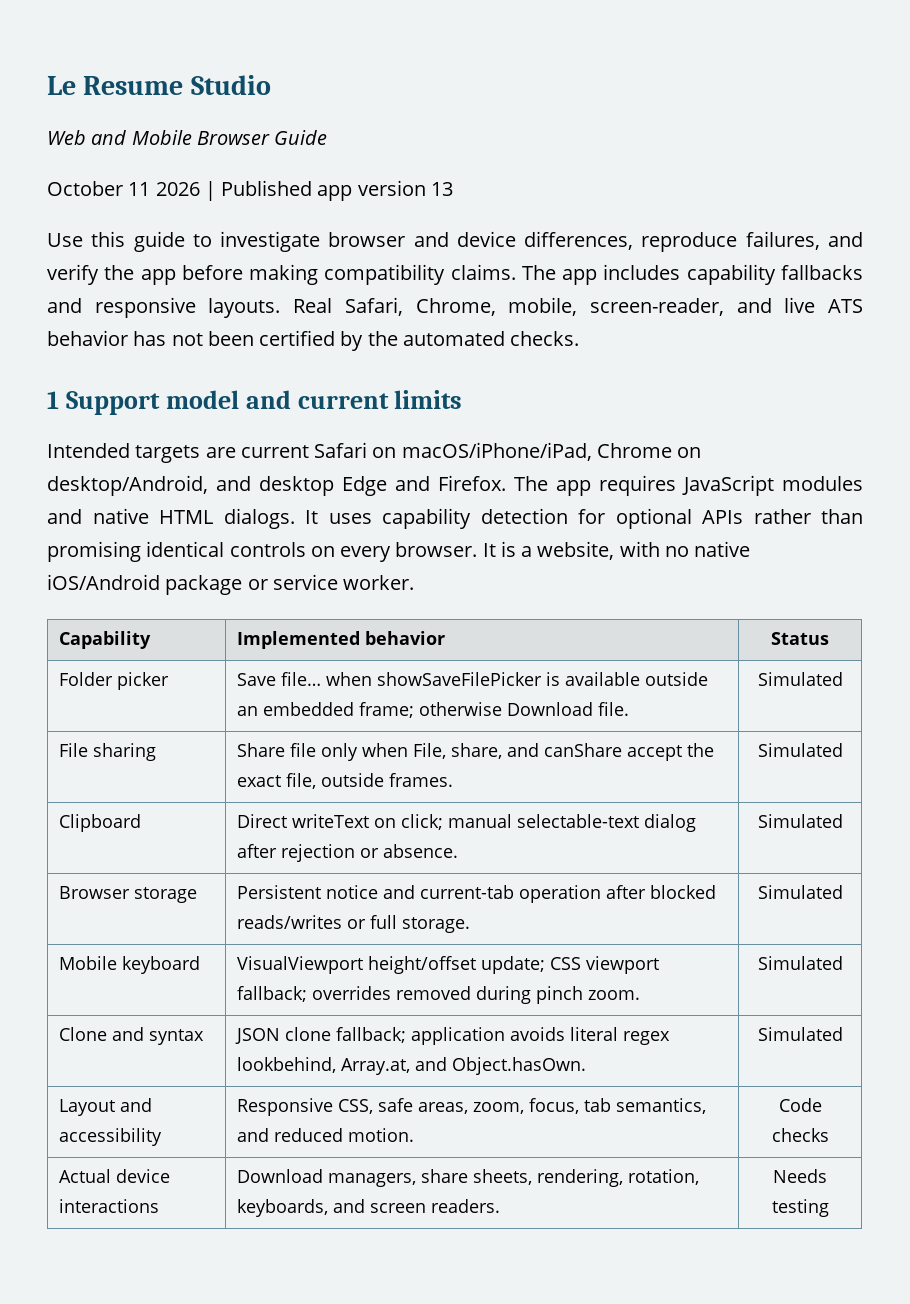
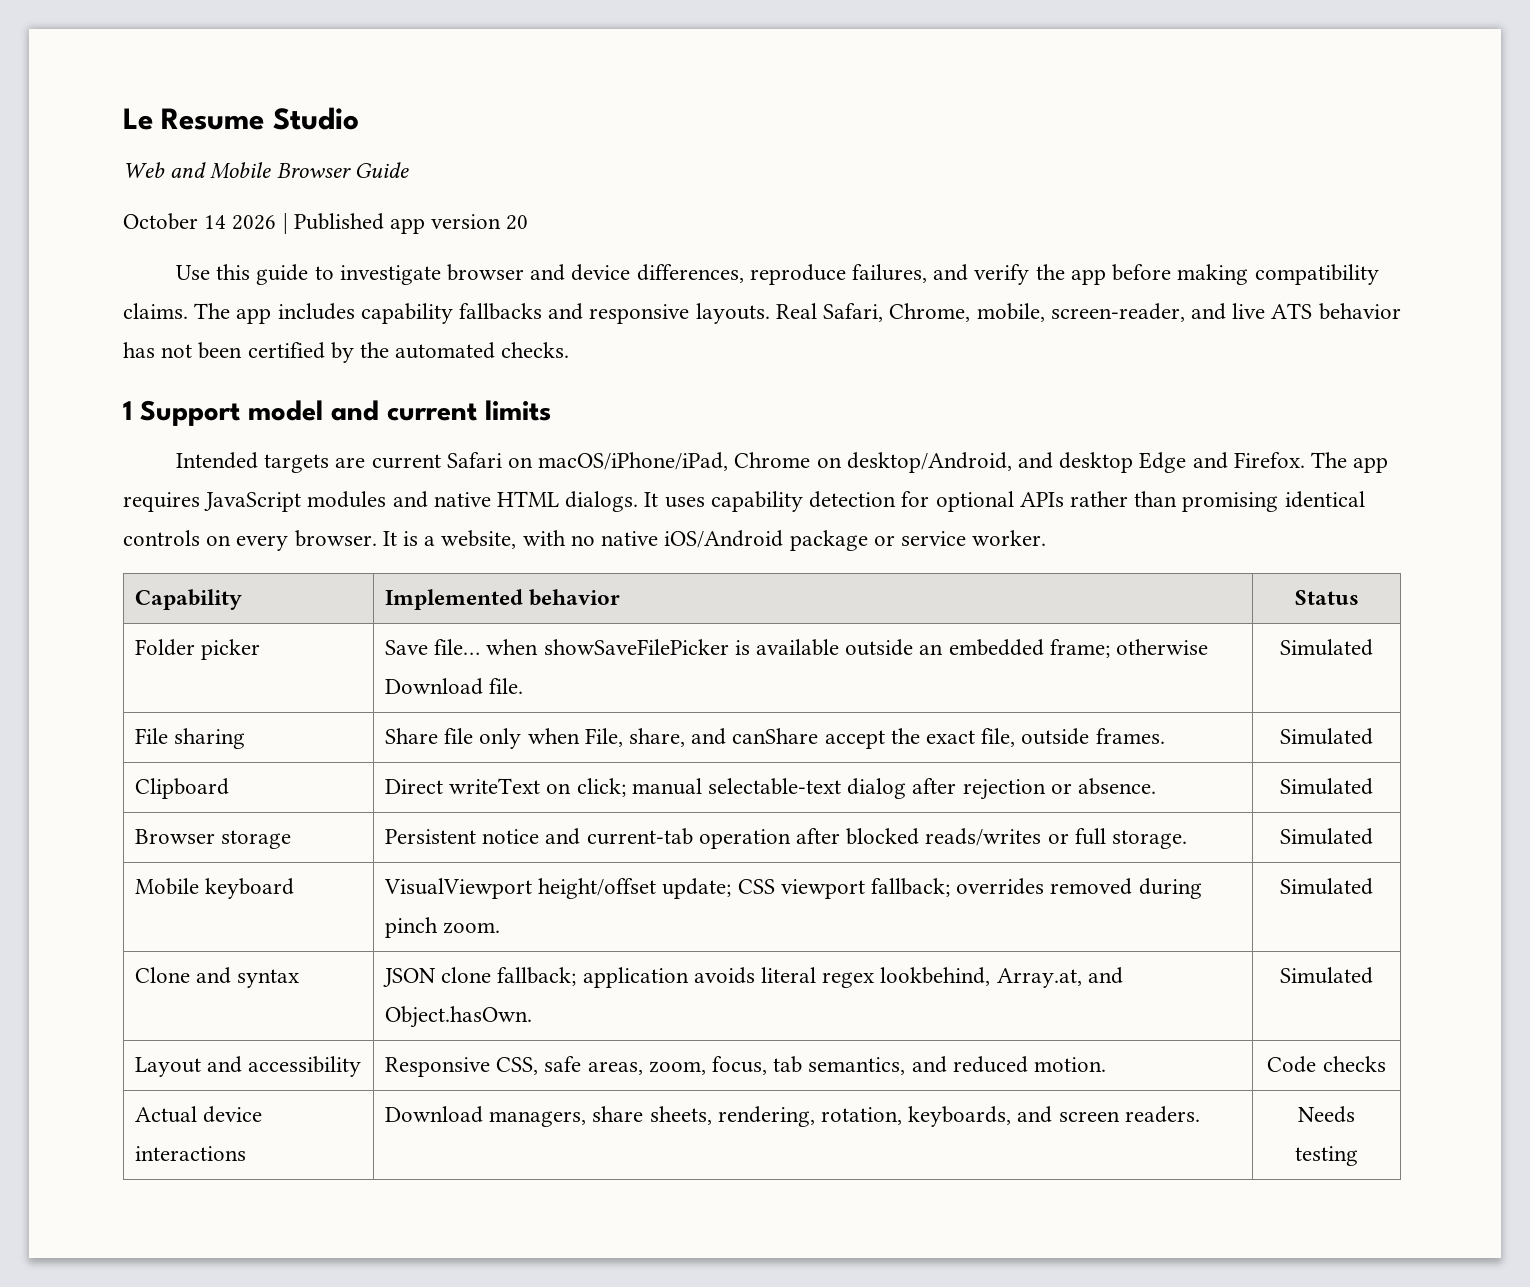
- October 11 2026 | Published app version 13
+ October 14 2026 | Published app version 20

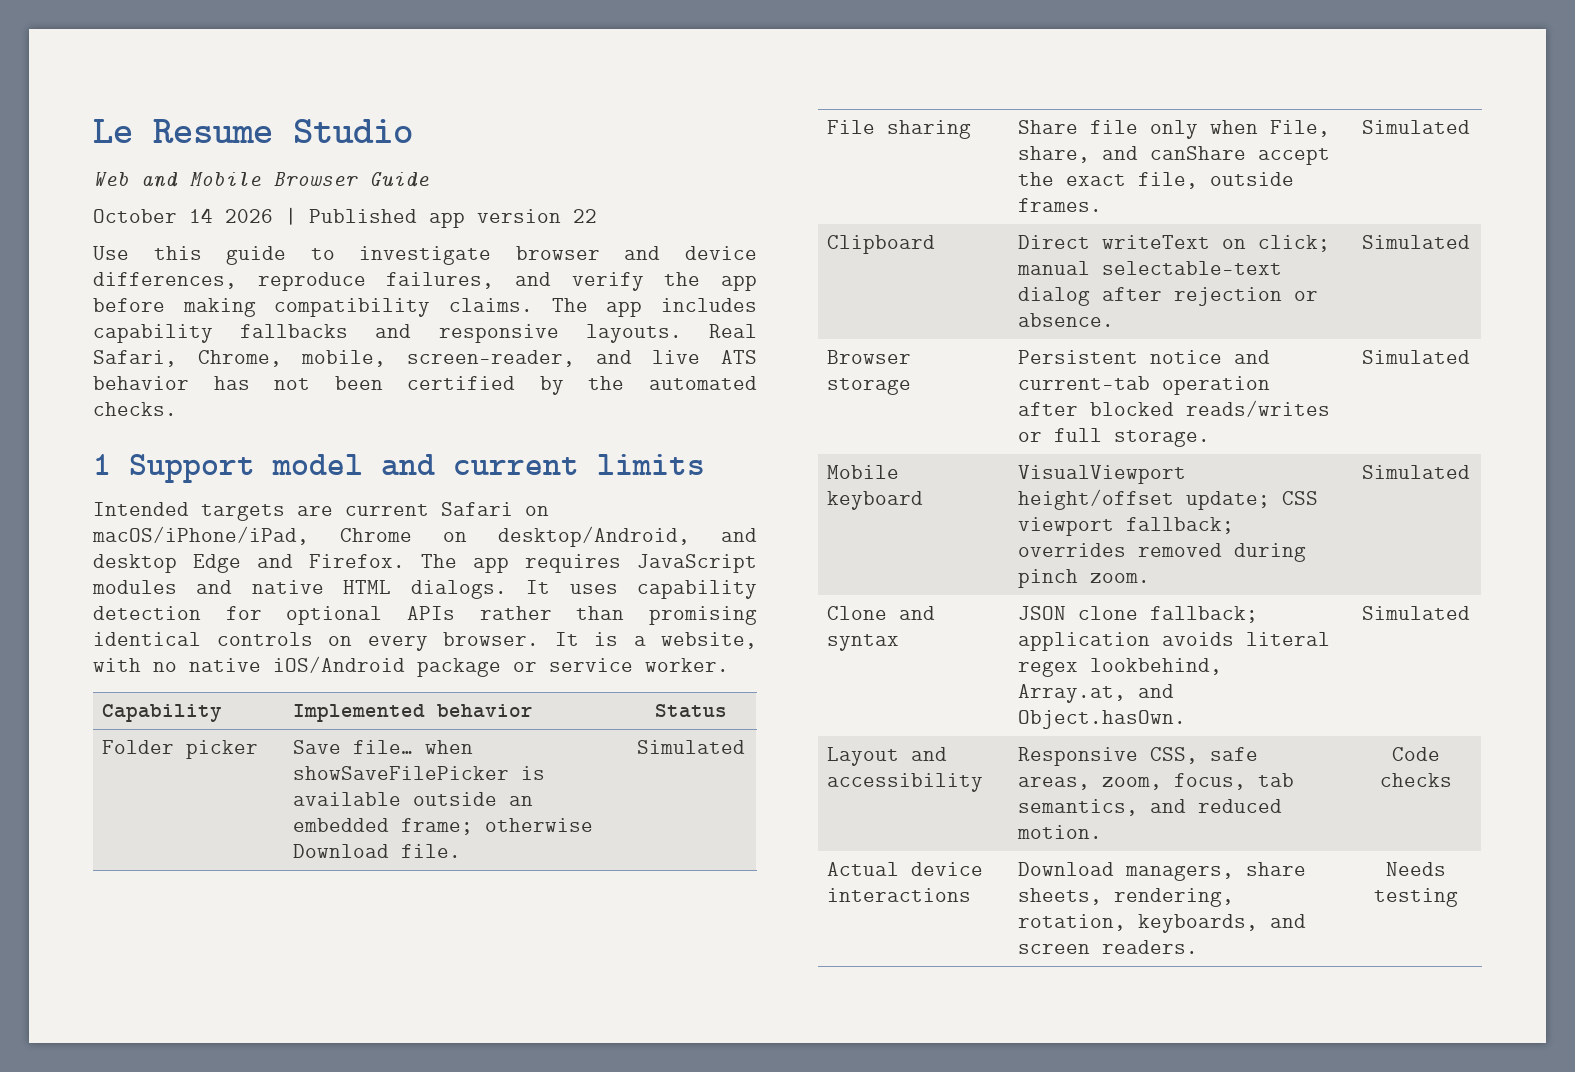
- October 14 2026 | Published app version 20
+ October 14 2026 | Published app version 22

